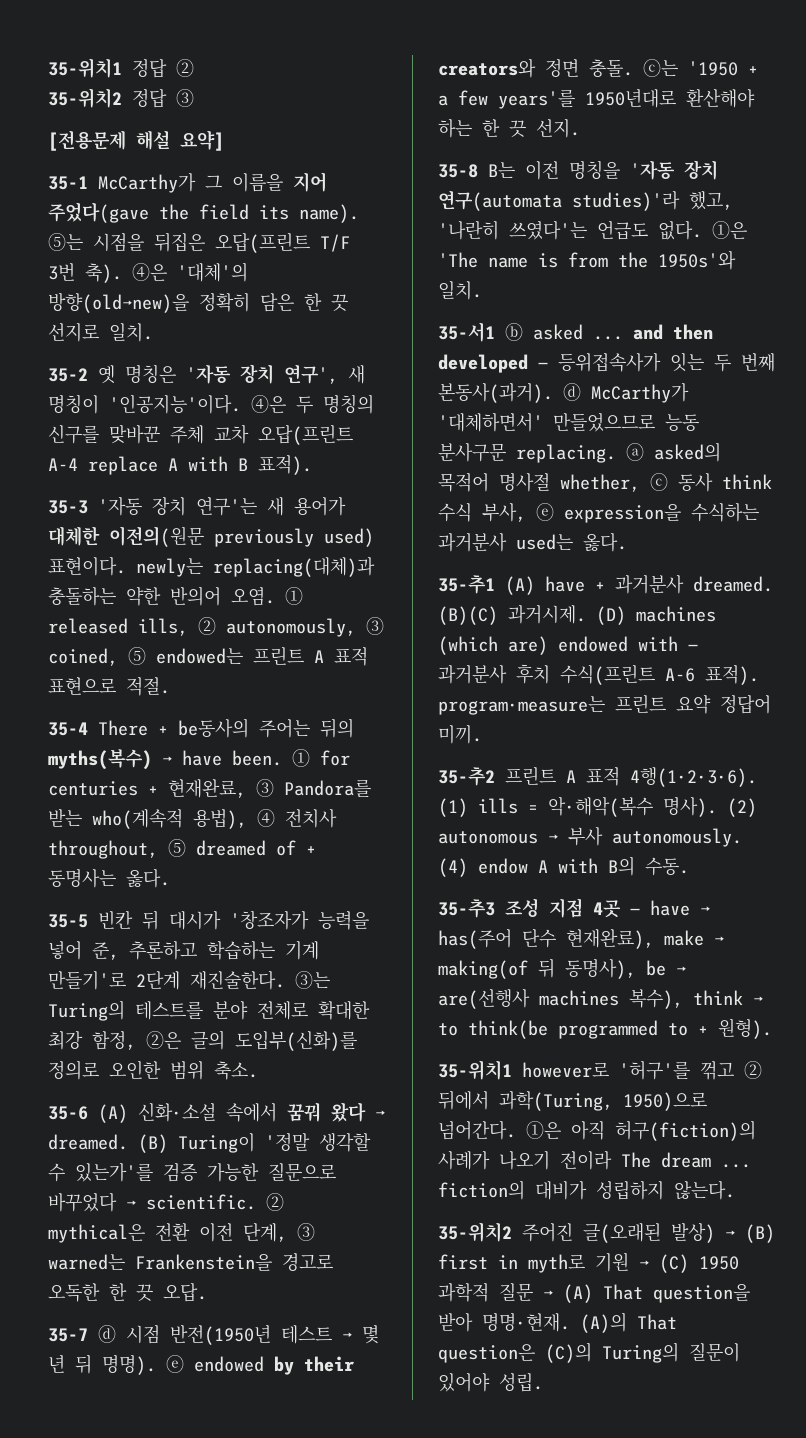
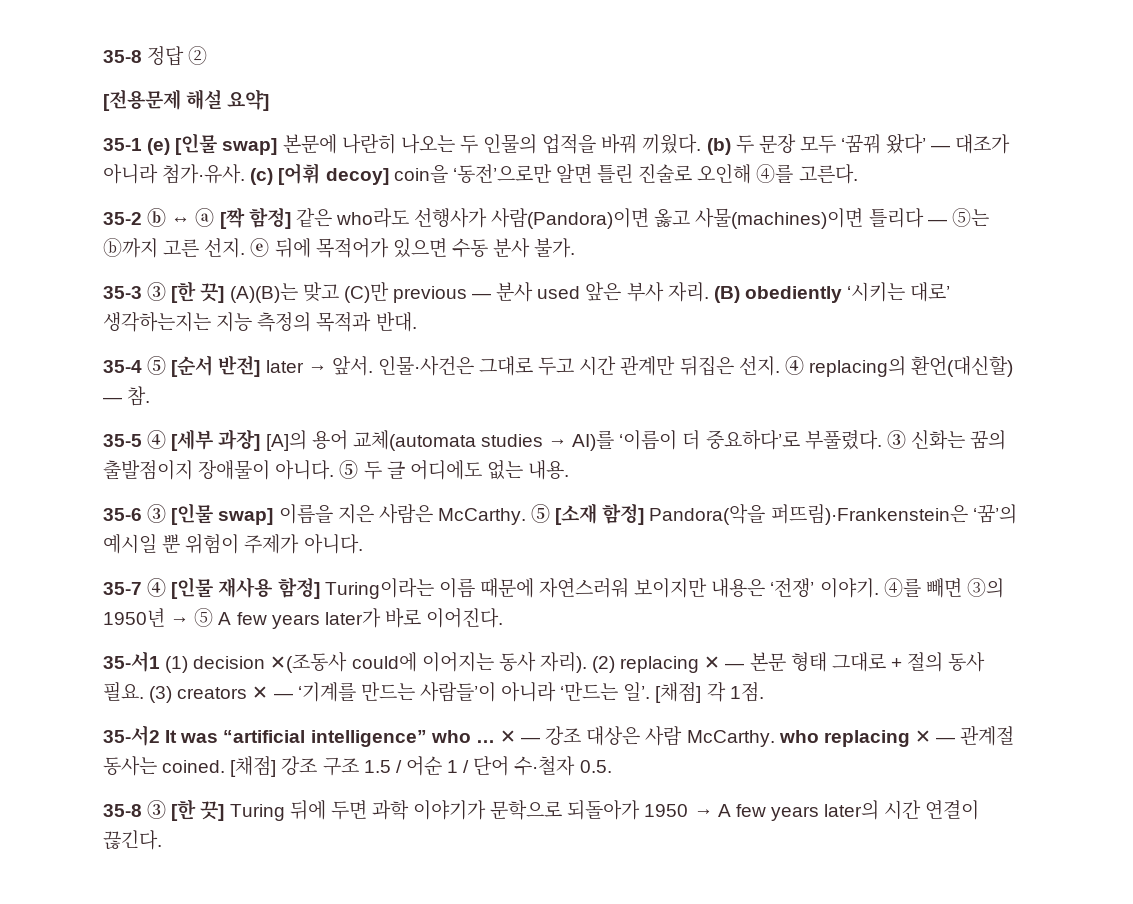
- 35-위치1 정답 ②
+ 35-8 정답 ②
- 35-위치2 정답 ③
- 35-1 McCarthy가 그 이름을 지어 주었다(gave the field its name). ⑤는 시점을 뒤집은 오답(프린트 T/F 3번 축). ④은 '대체'의 방향(old→new)을 정확히 담은 한 끗 선지로 일치.
- 35-2 옛 명칭은 '자동 장치 연구', 새 명칭이 '인공지능'이다. ④은 두 명칭의 신구를 맞바꾼 주체 교차 오답(프린트 A-4 replace A with B 표적).
- 35-3 '자동 장치 연구'는 새 용어가 대체한 이전의(원문 previously used) 표현이다. newly는 replacing(대체)과 충돌하는 약한 반의어 오염. ① released ills, ② autonomously, ③ coined, ⑤ endowed는 프린트 A 표적 표현으로 적절.
- 35-4 There + be동사의 주어는 뒤의 myths(복수) → have been. ① for centuries + 현재완료, ③ Pandora를 받는 who(계속적 용법), ④ 전치사 throughout, ⑤ dreamed of + 동명사는 옳다.
- 35-5 빈칸 뒤 대시가 '창조자가 능력을 넣어 준, 추론하고 학습하는 기계 만들기'로 2단계 재진술한다. ③는 Turing의 테스트를 분야 전체로 확대한 최강 함정, ②은 글의 도입부(신화)를 정의로 오인한 범위 축소.
- 35-6 (A) 신화·소설 속에서 꿈꿔 왔다 → dreamed. (B) Turing이 '정말 생각할 수 있는가'를 검증 가능한 질문으로 바꾸었다 → scientific. ② mythical은 전환 이전 단계, ③ warned는 Frankenstein을 경고로 오독한 한 끗 오답.
- 35-7 ⓓ 시점 반전(1950년 테스트 → 몇 년 뒤 명명). ⓔ endowed by their creators와 정면 충돌. ⓒ는 '1950 + a few years'를 1950년대로 환산해야 하는 한 끗 선지.
- 35-8 B는 이전 명칭을 '자동 장치 연구(automata studies)'라 했고, '나란히 쓰였다'는 언급도 없다. ①은 'The name is from the 1950s'와 일치.
- 35-서1 ⓑ asked ... and then developed — 등위접속사가 잇는 두 번째 본동사(과거). ⓓ McCarthy가 '대체하면서' 만들었으므로 능동 분사구문 replacing. ⓐ asked의 목적어 명사절 whether, ⓒ 동사 think 수식 부사, ⓔ expression을 수식하는 과거분사 used는 옳다.
- 35-추1 (A) have + 과거분사 dreamed. (B)(C) 과거시제. (D) machines (which are) endowed with — 과거분사 후치 수식(프린트 A-6 표적). program·measure는 프린트 요약 정답어 미끼.
- 35-추2 프린트 A 표적 4행(1·2·3·6). (1) ills = 악·해악(복수 명사). (2) autonomous → 부사 autonomously. (4) endow A with B의 수동.
- 35-추3 조성 지점 4곳 — have → has(주어 단수 현재완료), make → making(of 뒤 동명사), be → are(선행사 machines 복수), think → to think(be programmed to + 원형).
- 35-위치1 however로 '허구'를 꺾고 ② 뒤에서 과학(Turing, 1950)으로 넘어간다. ①은 아직 허구(fiction)의 사례가 나오기 전이라 The dream ... fiction의 대비가 성립하지 않는다.
- 35-위치2 주어진 글(오래된 발상) → (B) first in myth로 기원 → (C) 1950 과학적 질문 → (A) That question을 받아 명명·현재. (A)의 That question은 (C)의 Turing의 질문이 있어야 성립.
+ 35-1 (e) [인물 swap] 본문에 나란히 나오는 두 인물의 업적을 바꿔 끼웠다. (b) 두 문장 모두 ‘꿈꿔 왔다’ — 대조가 아니라 첨가·유사. (c) [어휘 decoy] coin을 ‘동전’으로만 알면 틀린 진술로 오인해 ④를 고른다.
+ 35-2 ⓑ ↔ ⓐ [짝 함정] 같은 who라도 선행사가 사람(Pandora)이면 옳고 사물(machines)이면 틀리다 — ⑤는 ⓑ까지 고른 선지. ⓔ 뒤에 목적어가 있으면 수동 분사 불가.
+ 35-3 ③ [한 끗] (A)(B)는 맞고 (C)만 previous — 분사 used 앞은 부사 자리. (B) obediently ‘시키는 대로’ 생각하는지는 지능 측정의 목적과 반대.
+ 35-4 ⑤ [순서 반전] later → 앞서. 인물·사건은 그대로 두고 시간 관계만 뒤집은 선지. ④ replacing의 환언(대신할) — 참.
+ 35-5 ④ [세부 과장] [A]의 용어 교체(automata studies → AI)를 ‘이름이 더 중요하다’로 부풀렸다. ③ 신화는 꿈의 출발점이지 장애물이 아니다. ⑤ 두 글 어디에도 없는 내용.
+ 35-6 ③ [인물 swap] 이름을 지은 사람은 McCarthy. ⑤ [소재 함정] Pandora(악을 퍼뜨림)·Frankenstein은 ‘꿈’의 예시일 뿐 위험이 주제가 아니다.
+ 35-7 ④ [인물 재사용 함정] Turing이라는 이름 때문에 자연스러워 보이지만 내용은 ‘전쟁’ 이야기. ④를 빼면 ③의 1950년 → ⑤ A few years later가 바로 이어진다.
+ 35-서1 (1) decision ✕(조동사 could에 이어지는 동사 자리). (2) replacing ✕ — 본문 형태 그대로 + 절의 동사 필요. (3) creators ✕ — ‘기계를 만드는 사람들’이 아니라 ‘만드는 일’. [채점] 각 1점.
+ 35-서2 It was “artificial intelligence” who … ✕ — 강조 대상은 사람 McCarthy. who replacing ✕ — 관계절 동사는 coined. [채점] 강조 구조 1.5 / 어순 1 / 단어 수·철자 0.5.
+ 35-8 ③ [한 끗] Turing 뒤에 두면 과학 이야기가 문학으로 되돌아가 1950 → A few years later의 시간 연결이 끊긴다.

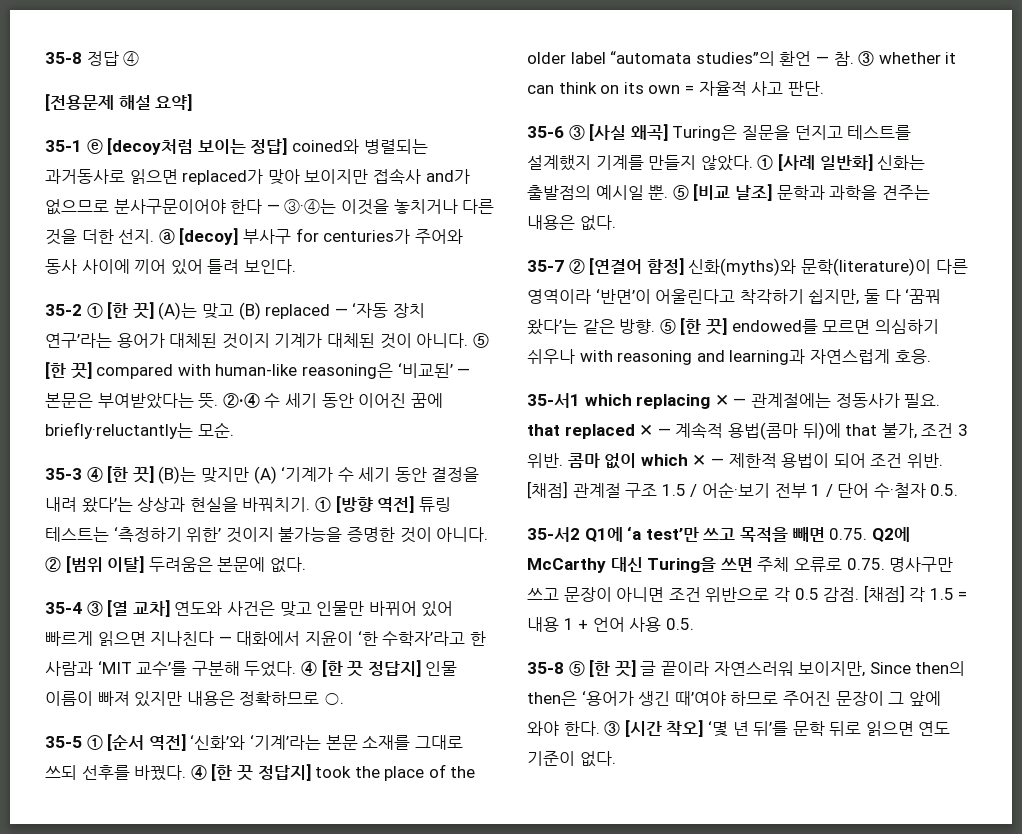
- 35-8 정답 ②
+ 35-8 정답 ④
- 35-1 (e) [인물 swap] 본문에 나란히 나오는 두 인물의 업적을 바꿔 끼웠다. (b) 두 문장 모두 ‘꿈꿔 왔다’ — 대조가 아니라 첨가·유사. (c) [어휘 decoy] coin을 ‘동전’으로만 알면 틀린 진술로 오인해 ④를 고른다.
- 35-2 ⓑ ↔ ⓐ [짝 함정] 같은 who라도 선행사가 사람(Pandora)이면 옳고 사물(machines)이면 틀리다 — ⑤는 ⓑ까지 고른 선지. ⓔ 뒤에 목적어가 있으면 수동 분사 불가.
+ 35-1 ⓔ [decoy처럼 보이는 정답] coined와 병렬되는 과거동사로 읽으면 replaced가 맞아 보이지만 접속사 and가 없으므로 분사구문이어야 한다 — ③·④는 이것을 놓치거나 다른 것을 더한 선지. ⓐ [decoy] 부사구 for centuries가 주어와 동사 사이에 끼어 있어 틀려 보인다.
+ 35-2 ① [한 끗] (A)는 맞고 (B) replaced — ‘자동 장치 연구’라는 용어가 대체된 것이지 기계가 대체된 것이 아니다. ⑤ [한 끗] compared with human-like reasoning은 ‘비교된’ — 본문은 부여받았다는 뜻. ②·④ 수 세기 동안 이어진 꿈에 briefly·reluctantly는 모순.
- 35-3 ③ [한 끗] (A)(B)는 맞고 (C)만 previous — 분사 used 앞은 부사 자리. (B) obediently ‘시키는 대로’ 생각하는지는 지능 측정의 목적과 반대.
- 35-4 ⑤ [순서 반전] later → 앞서. 인물·사건은 그대로 두고 시간 관계만 뒤집은 선지. ④ replacing의 환언(대신할) — 참.
- 35-5 ④ [세부 과장] [A]의 용어 교체(automata studies → AI)를 ‘이름이 더 중요하다’로 부풀렸다. ③ 신화는 꿈의 출발점이지 장애물이 아니다. ⑤ 두 글 어디에도 없는 내용.
- 35-6 ③ [인물 swap] 이름을 지은 사람은 McCarthy. ⑤ [소재 함정] Pandora(악을 퍼뜨림)·Frankenstein은 ‘꿈’의 예시일 뿐 위험이 주제가 아니다.
- 35-7 ④ [인물 재사용 함정] Turing이라는 이름 때문에 자연스러워 보이지만 내용은 ‘전쟁’ 이야기. ④를 빼면 ③의 1950년 → ⑤ A few years later가 바로 이어진다.
- 35-서1 (1) decision ✕(조동사 could에 이어지는 동사 자리). (2) replacing ✕ — 본문 형태 그대로 + 절의 동사 필요. (3) creators ✕ — ‘기계를 만드는 사람들’이 아니라 ‘만드는 일’. [채점] 각 1점.
- 35-서2 It was “artificial intelligence” who … ✕ — 강조 대상은 사람 McCarthy. who replacing ✕ — 관계절 동사는 coined. [채점] 강조 구조 1.5 / 어순 1 / 단어 수·철자 0.5.
+ 35-3 ④ [한 끗] (B)는 맞지만 (A) ‘기계가 수 세기 동안 결정을 내려 왔다’는 상상과 현실을 바꿔치기. ① [방향 역전] 튜링 테스트는 ‘측정하기 위한’ 것이지 불가능을 증명한 것이 아니다. ② [범위 이탈] 두려움은 본문에 없다.
+ 35-4 ③ [열 교차] 연도와 사건은 맞고 인물만 바뀌어 있어 빠르게 읽으면 지나친다 — 대화에서 지윤이 ‘한 수학자’라고 한 사람과 ‘MIT 교수’를 구분해 두었다. ④ [한 끗 정답지] 인물 이름이 빠져 있지만 내용은 정확하므로 ○.
+ 35-5 ① [순서 역전] ‘신화’와 ‘기계’라는 본문 소재를 그대로 쓰되 선후를 바꿨다. ④ [한 끗 정답지] took the place of the older label “automata studies”의 환언 — 참. ③ whether it can think on its own = 자율적 사고 판단.
+ 35-6 ③ [사실 왜곡] Turing은 질문을 던지고 테스트를 설계했지 기계를 만들지 않았다. ① [사례 일반화] 신화는 출발점의 예시일 뿐. ⑤ [비교 날조] 문학과 과학을 견주는 내용은 없다.
+ 35-7 ② [연결어 함정] 신화(myths)와 문학(literature)이 다른 영역이라 ‘반면’이 어울린다고 착각하기 쉽지만, 둘 다 ‘꿈꿔 왔다’는 같은 방향. ⑤ [한 끗] endowed를 모르면 의심하기 쉬우나 with reasoning and learning과 자연스럽게 호응.
+ 35-서1 which replacing ✕ — 관계절에는 정동사가 필요. that replaced ✕ — 계속적 용법(콤마 뒤)에 that 불가, 조건 3 위반. 콤마 없이 which ✕ — 제한적 용법이 되어 조건 위반. [채점] 관계절 구조 1.5 / 어순·보기 전부 1 / 단어 수·철자 0.5.
- 35-8 ③ [한 끗] Turing 뒤에 두면 과학 이야기가 문학으로 되돌아가 1950 → A few years later의 시간 연결이 끊긴다.
+ 35-서2 Q1에 ‘a test’만 쓰고 목적을 빼면 0.75. Q2에 McCarthy 대신 Turing을 쓰면 주체 오류로 0.75. 명사구만 쓰고 문장이 아니면 조건 위반으로 각 0.5 감점. [채점] 각 1.5 = 내용 1 + 언어 사용 0.5.
+ 35-8 ⑤ [한 끗] 글 끝이라 자연스러워 보이지만, Since then의 then은 ‘용어가 생긴 때’여야 하므로 주어진 문장이 그 앞에 와야 한다. ③ [시간 착오] ‘몇 년 뒤’를 문학 뒤로 읽으면 연도 기준이 없다.

